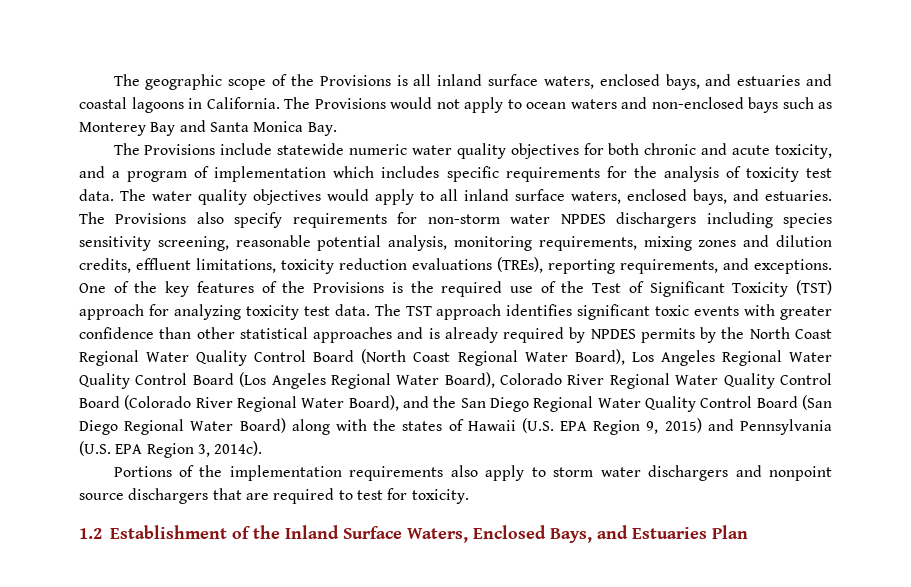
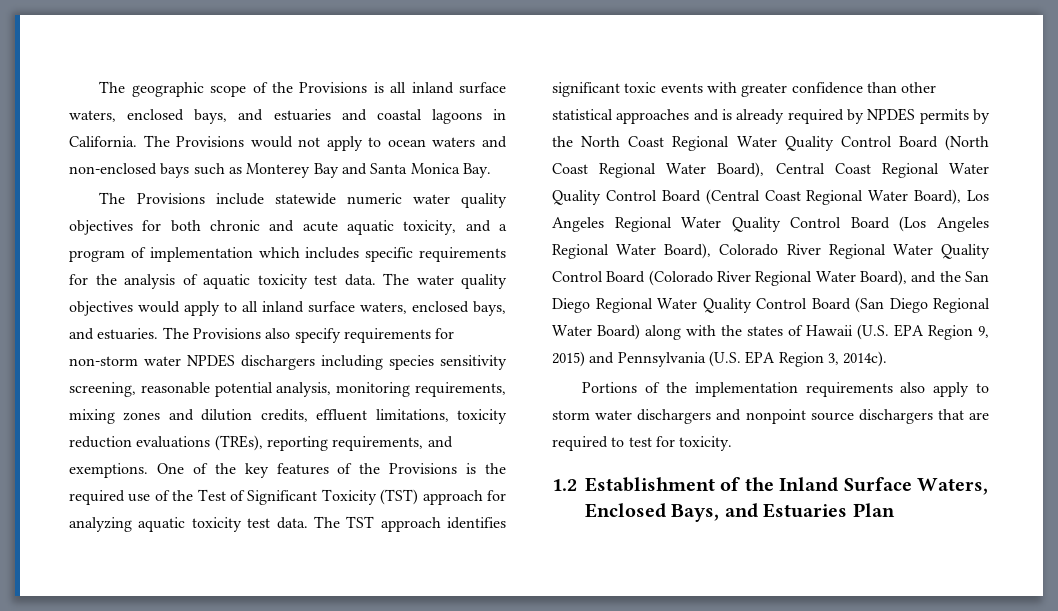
- The Provisions include statewide numeric water quality objectives for both chronic and acute toxicity, and a program of implementation which includes specific requirements for the analysis of toxicity test data.
+ The Provisions include statewide numeric water quality objectives for both chronic and acute aquatic toxicity, and a program of implementation which includes specific requirements for the analysis of aquatic toxicity test data.
- The Provisions also specify requirements for non-storm water NPDES dischargers including species sensitivity screening, reasonable potential analysis, monitoring requirements, mixing zones and dilution credits, effluent limitations, toxicity reduction evaluations (TREs), reporting requirements, and exceptions.
+ The Provisions also specify requirements for non-storm water NPDES dischargers including species sensitivity screening, reasonable potential analysis, monitoring requirements, mixing zones and dilution credits, effluent limitations, toxicity reduction evaluations (TREs), reporting requirements, and exemptions.
- One of the key features of the Provisions is the required use of the Test of Significant Toxicity (TST) approach for analyzing toxicity test data.
+ One of the key features of the Provisions is the required use of the Test of Significant Toxicity (TST) approach for analyzing aquatic toxicity test data.
- The TST approach identifies significant toxic events with greater confidence than other statistical approaches and is already required by NPDES permits by the North Coast Regional Water Quality Control Board (North Coast Regional Water Board), Los Angeles Regional Water Quality Control Board (Los Angeles Regional Water Board), Colorado River Regional Water Quality Control Board (Colorado River Regional Water Board), and the San Diego Regional Water Quality Control Board (San Diego Regional Water Board) along with the states of Hawaii (U.S. EPA Region 9, 2015) and Pennsylvania (U.S. EPA Region 3, 2014c).
+ The TST approach identifies significant toxic events with greater confidence than other statistical approaches and is already required by NPDES permits by the North Coast Regional Water Quality Control Board (North Coast Regional Water Board), Central Coast Regional Water Quality Control Board (Central Coast Regional Water Board), Los Angeles Regional Water Quality Control Board (Los Angeles Regional Water Board), Colorado River Regional Water Quality Control Board (Colorado River Regional Water Board), and the San Diego Regional Water Quality Control Board (San Diego Regional Water Board) along with the states of Hawaii (U.S. EPA Region 9, 2015) and Pennsylvania (U.S. EPA Region 3, 2014c).

